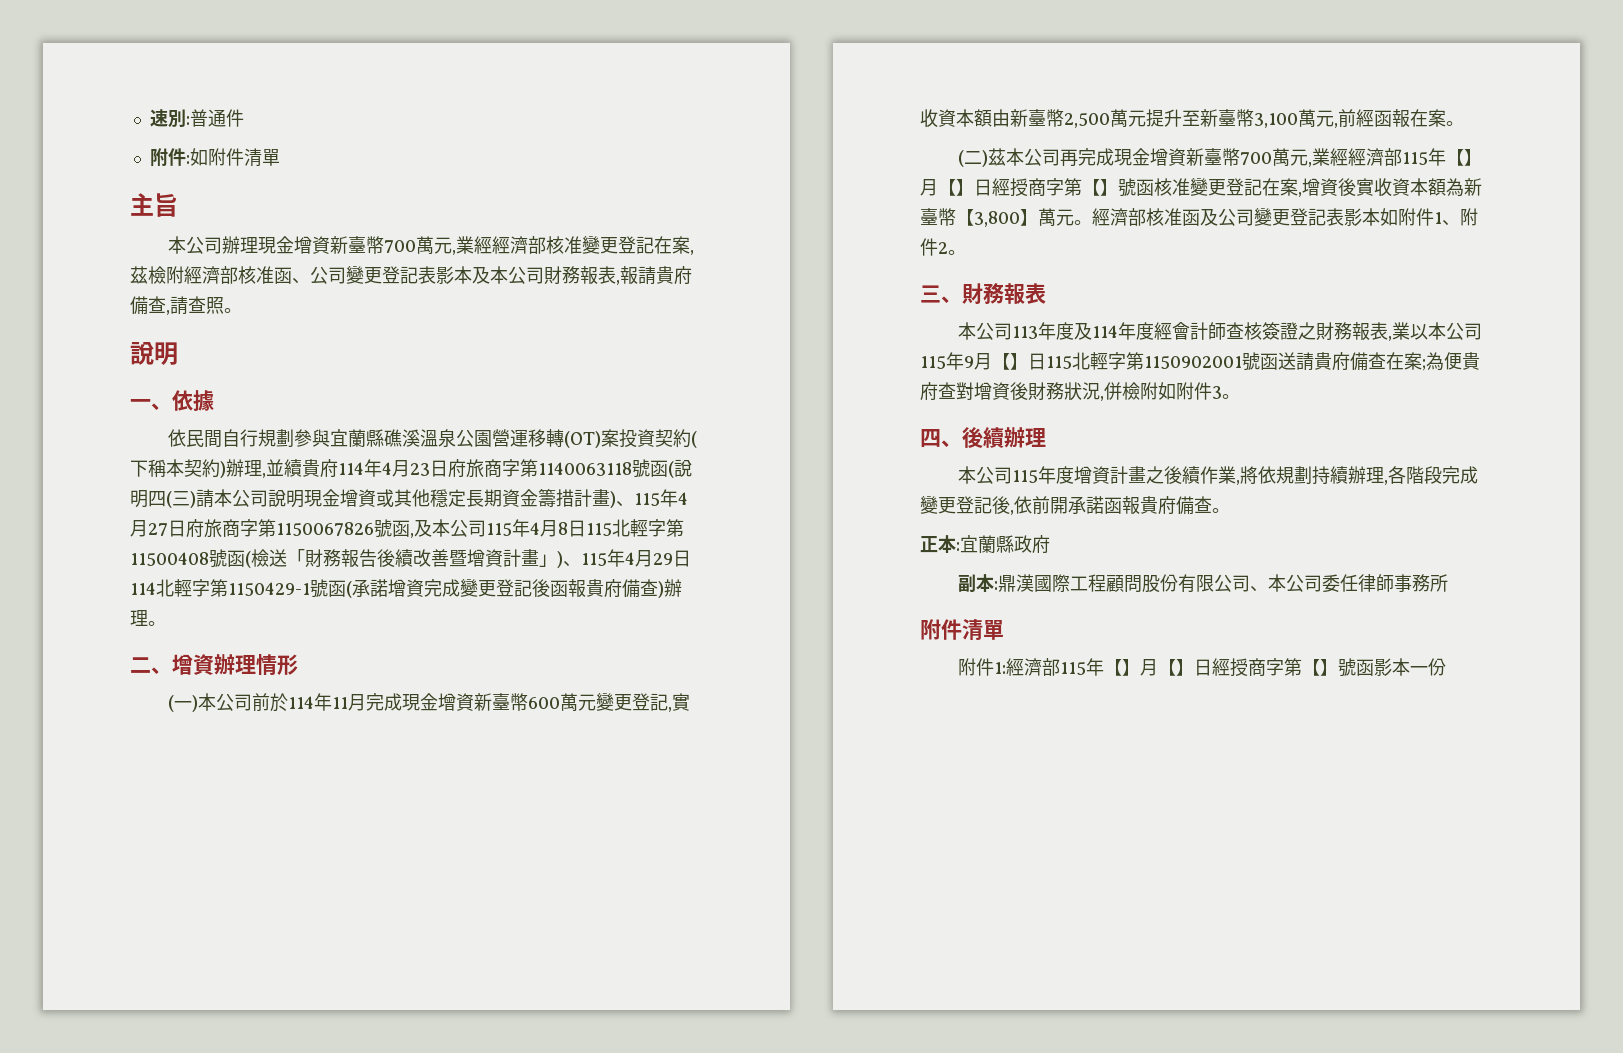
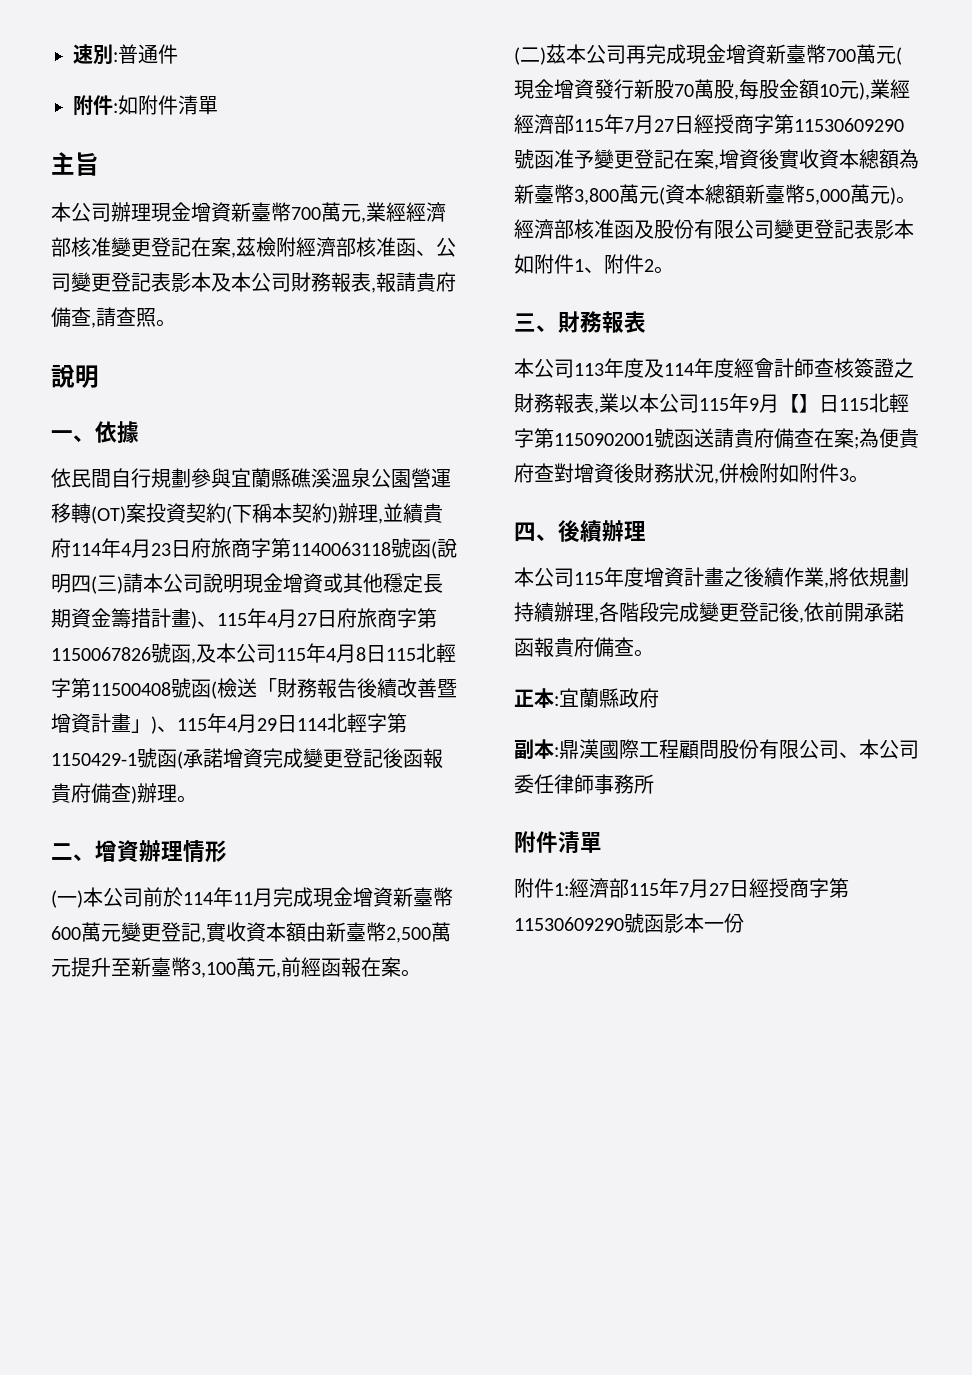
- (二)茲本公司再完成現金增資新臺幣700萬元,業經經濟部115年【】月【】日經授商字第【】號函核准變更登記在案,增資後實收資本額為新臺幣【3,800】萬元。
+ (二)茲本公司再完成現金增資新臺幣700萬元(現金增資發行新股70萬股,每股金額10元),業經經濟部115年7月27日經授商字第11530609290號函准予變更登記在案,增資後實收資本總額為新臺幣3,800萬元(資本總額新臺幣5,000萬元)。
- 經濟部核准函及公司變更登記表影本如附件1、附件2。
+ 經濟部核准函及股份有限公司變更登記表影本如附件1、附件2。
- 附件1:經濟部115年【】月【】日經授商字第【】號函影本一份
+ 附件1:經濟部115年7月27日經授商字第11530609290號函影本一份

